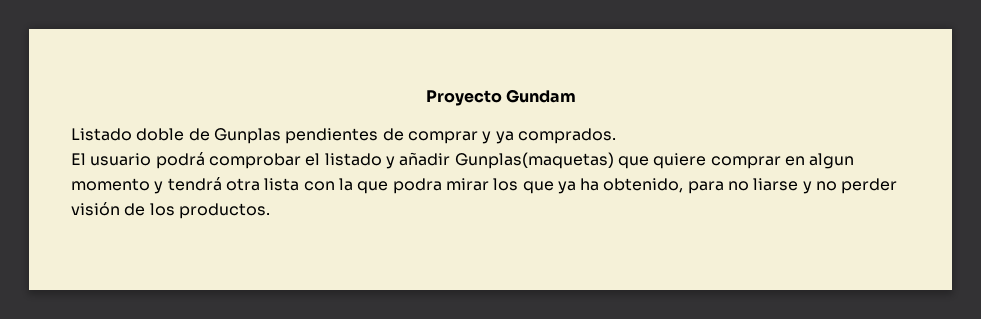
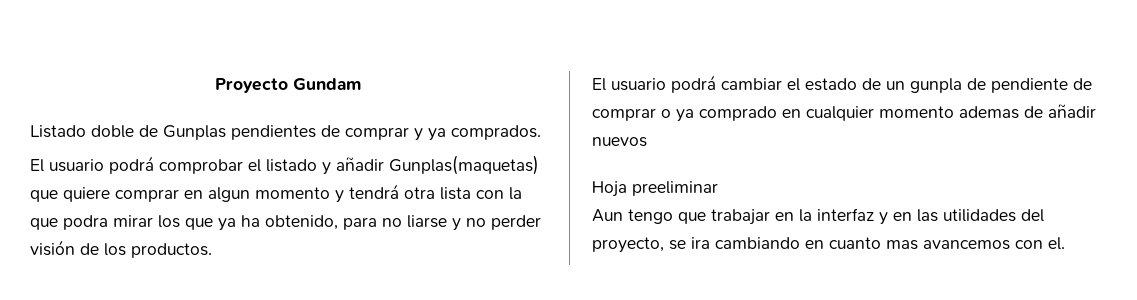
+ El usuario podrá cambiar el estado de un gunpla de pendiente de comprar o ya comprado en cualquier momento ademas de añadir nuevos
+ Hoja preeliminar
+ Aun tengo que trabajar en la interfaz y en las utilidades del proyecto, se ira cambiando en cuanto mas avancemos con el.

